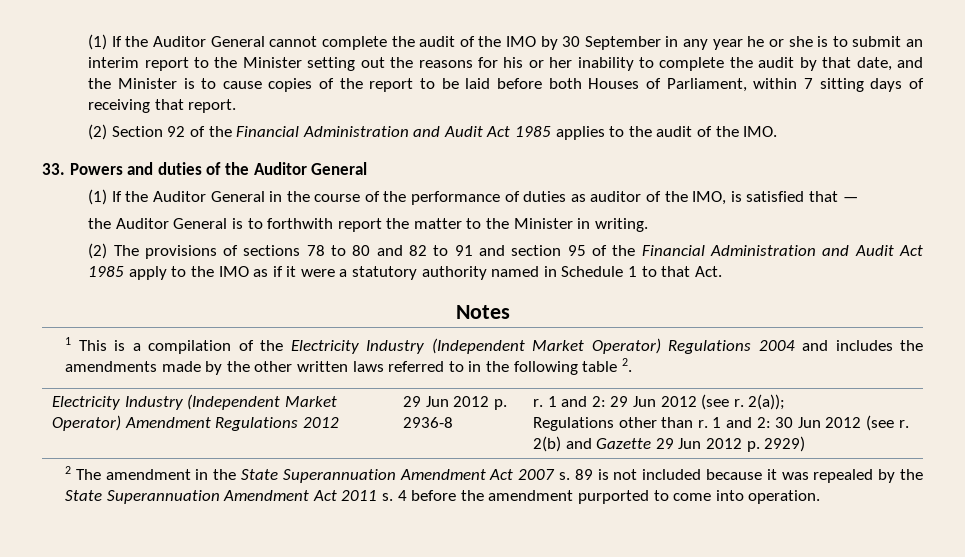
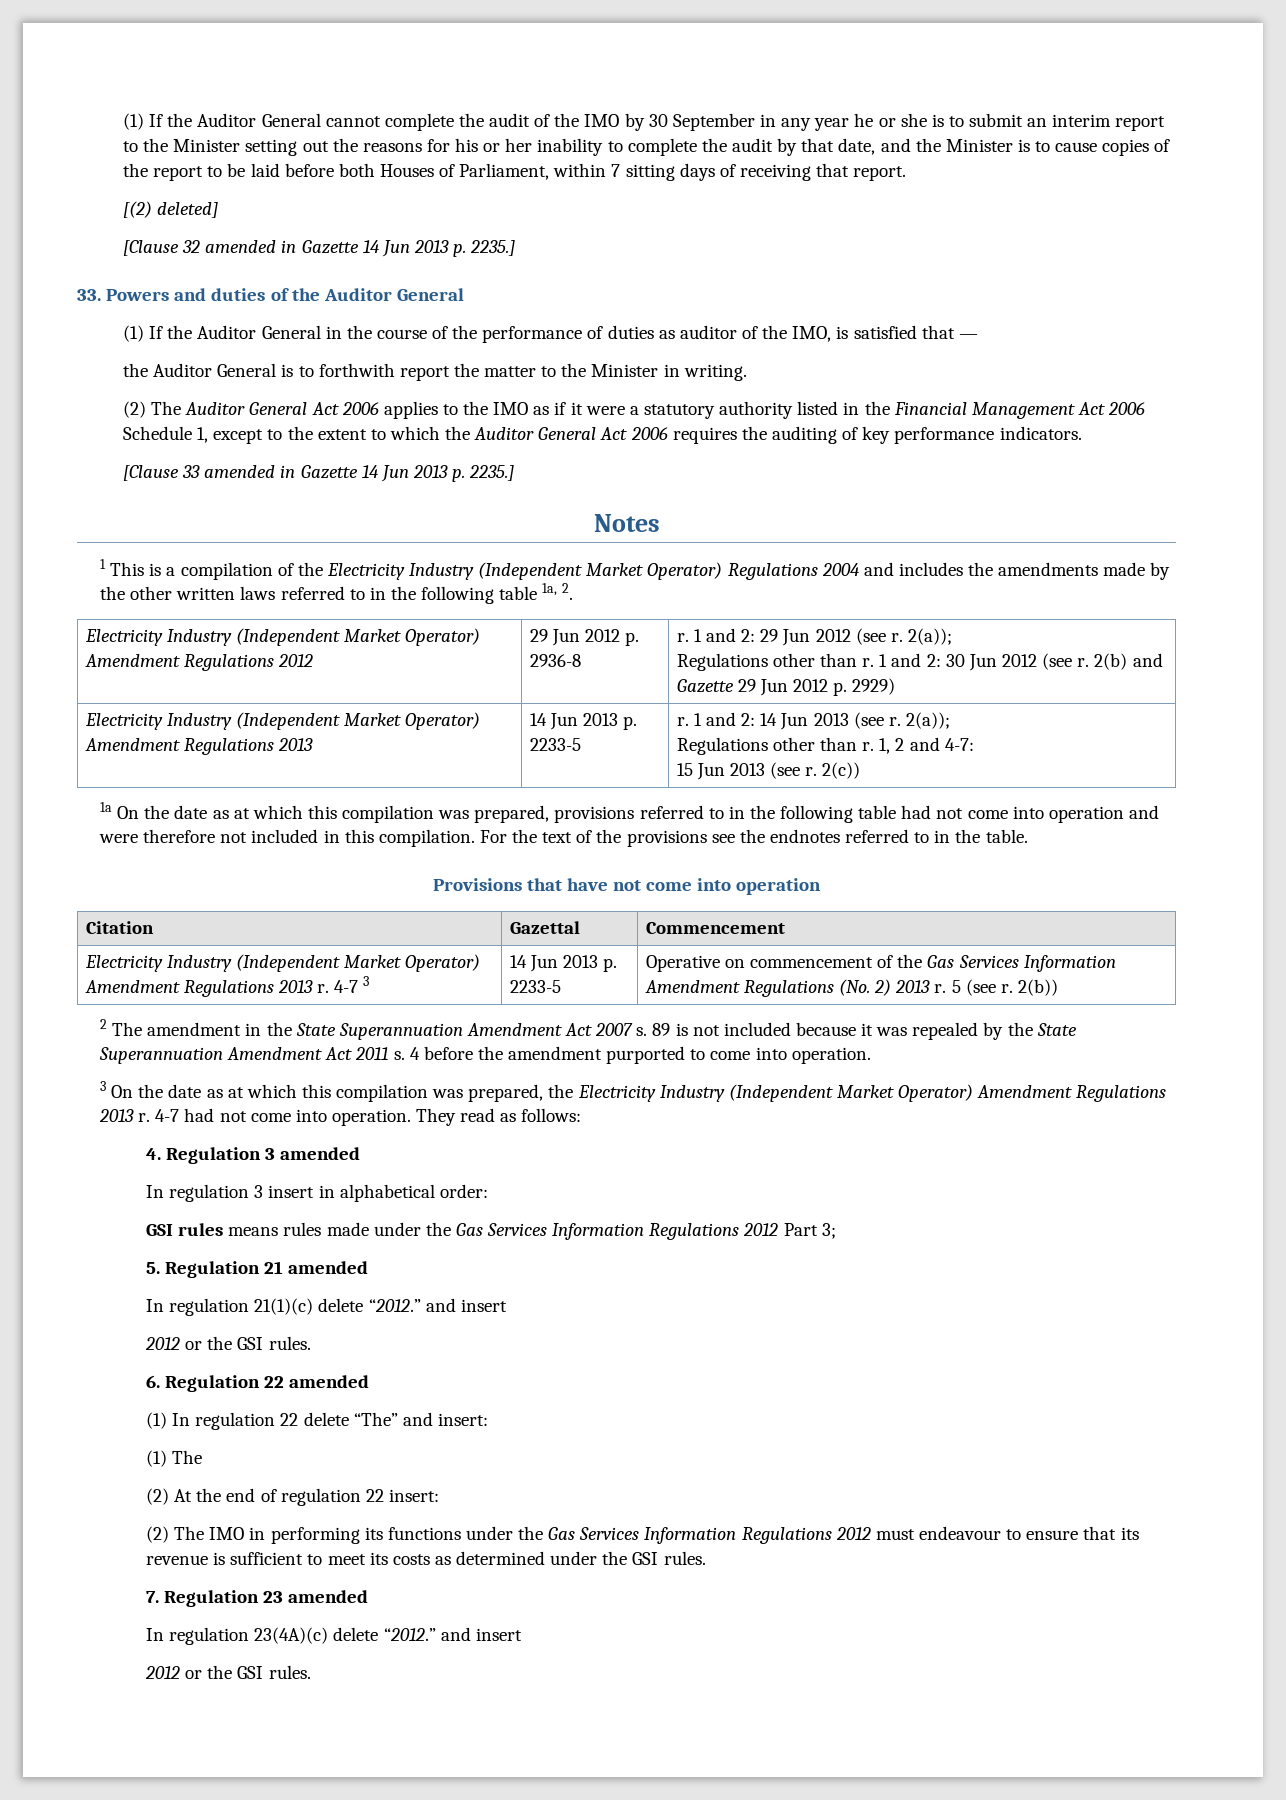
- (2) Section 92 of the Financial Administration and Audit Act 1985 applies to the audit of the IMO.
+ [(2) deleted]
+ [Clause 32 amended in Gazette 14 Jun 2013 p. 2235.]
- (2) The provisions of sections 78 to 80 and 82 to 91 and section 95 of the Financial Administration and Audit Act 1985 apply to the IMO as if it were a statutory authority named in Schedule 1 to that Act.
+ (2) The Auditor General Act 2006 applies to the IMO as if it were a statutory authority listed in the Financial Management Act 2006 Schedule 1, except to the extent to which the Auditor General Act 2006 requires the auditing of key performance indicators.
+ [Clause 33 amended in Gazette 14 Jun 2013 p. 2235.]
- 1 This is a compilation of the Electricity Industry (Independent Market Operator) Regulations 2004 and includes the amendments made by the other written laws referred to in the following table 2.
+ 1 This is a compilation of the Electricity Industry (Independent Market Operator) Regulations 2004 and includes the amendments made by the other written laws referred to in the following table 1a, 2.
+ Electricity Industry (Independent Market Operator) Amendment Regulations 2013 | 14 Jun 2013 p. 2233-5 | r. 1 and 2: 14 Jun 2013 (see r. 2(a));
+ Regulations other than r. 1, 2 and 4-7:
+ 15 Jun 2013 (see r. 2(c))
+ 1a On the date as at which this compilation was prepared, provisions referred to in the following table had not come into operation and were therefore not included in this compilation. For the text of the provisions see the endnotes referred to in the table.
+ Provisions that have not come into operation
+ Citation | Gazettal | Commencement
+ Electricity Industry (Independent Market Operator) Amendment Regulations 2013 r. 4-7 3 | 14 Jun 2013 p. 2233-5 | Operative on commencement of the Gas Services Information Amendment Regulations (No. 2) 2013 r. 5 (see r. 2(b))
+ 3 On the date as at which this compilation was prepared, the Electricity Industry (Independent Market Operator) Amendment Regulations 2013 r. 4-7 had not come into operation. They read as follows:
+ 4. Regulation 3 amended
+ In regulation 3 insert in alphabetical order:
+ GSI rules means rules made under the Gas Services Information Regulations 2012 Part 3;
+ 5. Regulation 21 amended
+ In regulation 21(1)(c) delete “2012.” and insert
+ 2012 or the GSI rules.
+ 6. Regulation 22 amended
+ (1) In regulation 22 delete “The” and insert:
+ (1) The
+ (2) At the end of regulation 22 insert:
+ (2) The IMO in performing its functions under the Gas Services Information Regulations 2012 must endeavour to ensure that its revenue is sufficient to meet its costs as determined under the GSI rules.
+ 7. Regulation 23 amended
+ In regulation 23(4A)(c) delete “2012.” and insert
+ 2012 or the GSI rules.

